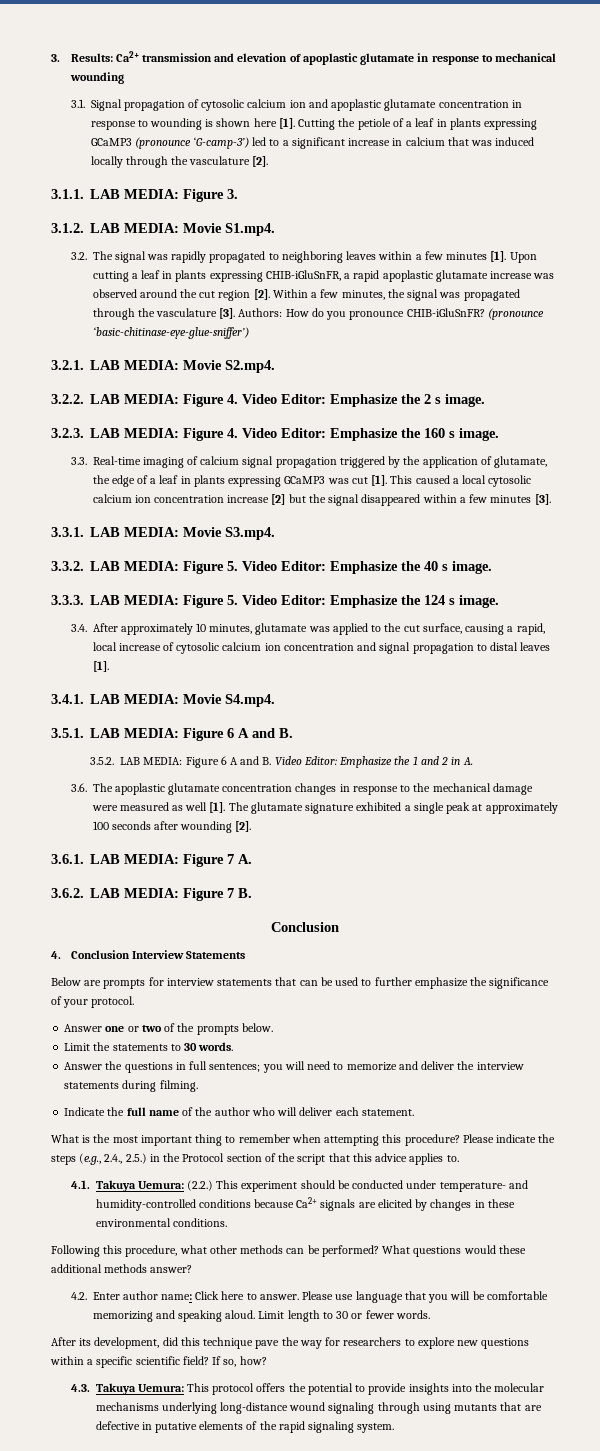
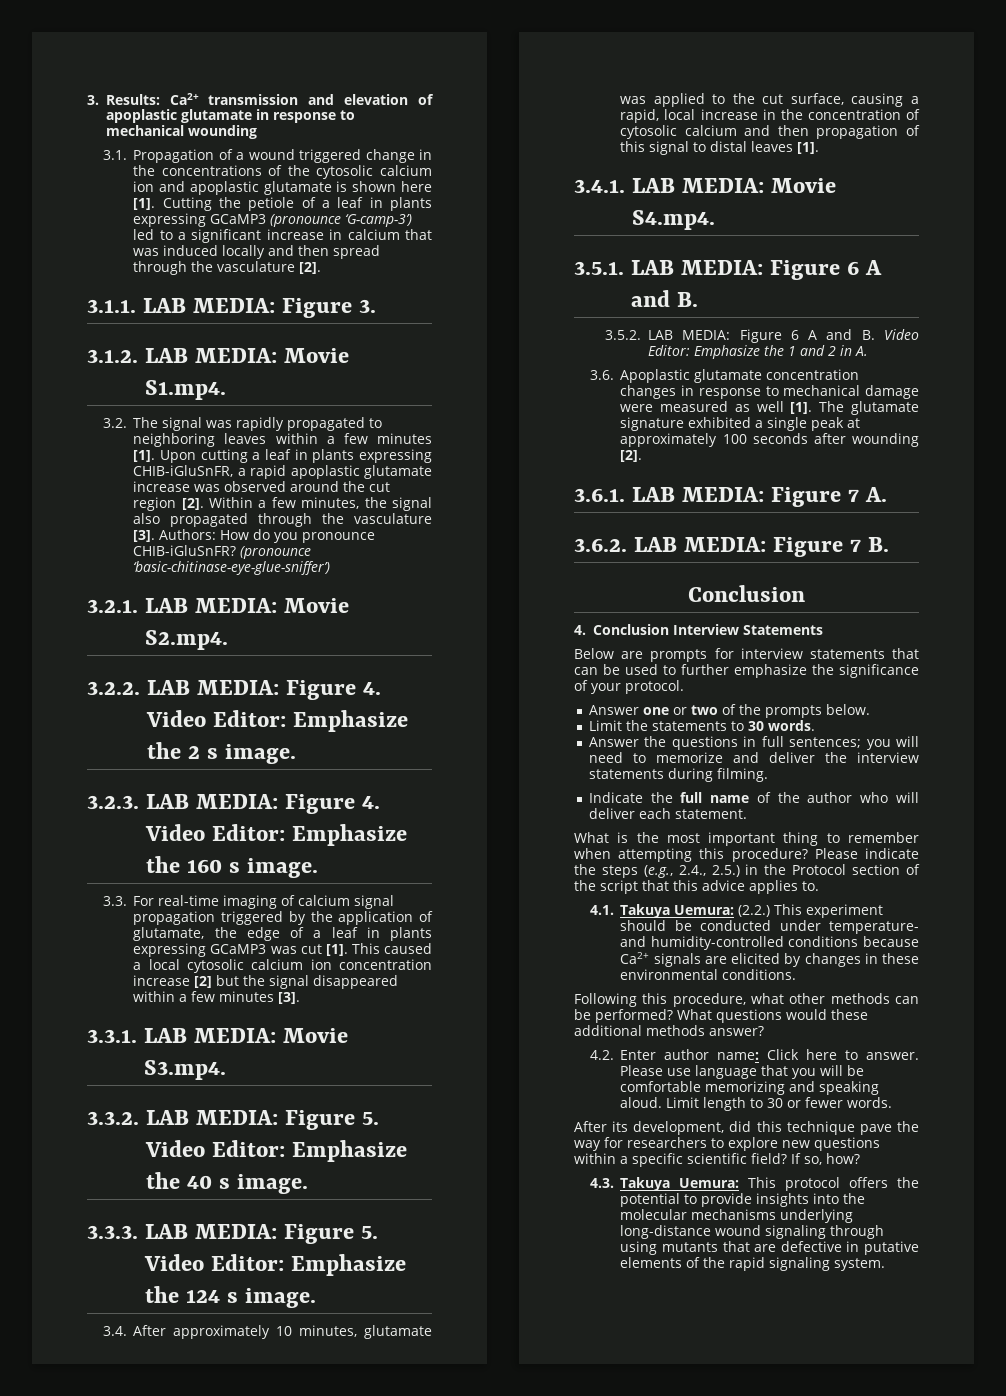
- 3.1. Signal propagation of cytosolic calcium ion and apoplastic glutamate concentration in response to wounding is shown here [1].
+ 3.1. Propagation of a wound triggered change in the concentrations of the cytosolic calcium ion and apoplastic glutamate is shown here [1].
- Cutting the petiole of a leaf in plants expressing GCaMP3 (pronounce ‘G-camp-3’) led to a significant increase in calcium that was induced locally through the vasculature [2].
+ Cutting the petiole of a leaf in plants expressing GCaMP3 (pronounce ‘G-camp-3’) led to a significant increase in calcium that was induced locally and then spread through the vasculature [2].
- Within a few minutes, the signal was propagated through the vasculature [3].
+ Within a few minutes, the signal also propagated through the vasculature [3].
- 3.3. Real-time imaging of calcium signal propagation triggered by the application of glutamate, the edge of a leaf in plants expressing GCaMP3 was cut [1].
+ 3.3. For real-time imaging of calcium signal propagation triggered by the application of glutamate, the edge of a leaf in plants expressing GCaMP3 was cut [1].
- 3.4. After approximately 10 minutes, glutamate was applied to the cut surface, causing a rapid, local increase of cytosolic calcium ion concentration and signal propagation to distal leaves [1].
+ 3.4. After approximately 10 minutes, glutamate was applied to the cut surface, causing a rapid, local increase in the concentration of cytosolic calcium and then propagation of this signal to distal leaves [1].
- 3.6. The apoplastic glutamate concentration changes in response to the mechanical damage were measured as well [1].
+ 3.6. Apoplastic glutamate concentration changes in response to mechanical damage were measured as well [1].

